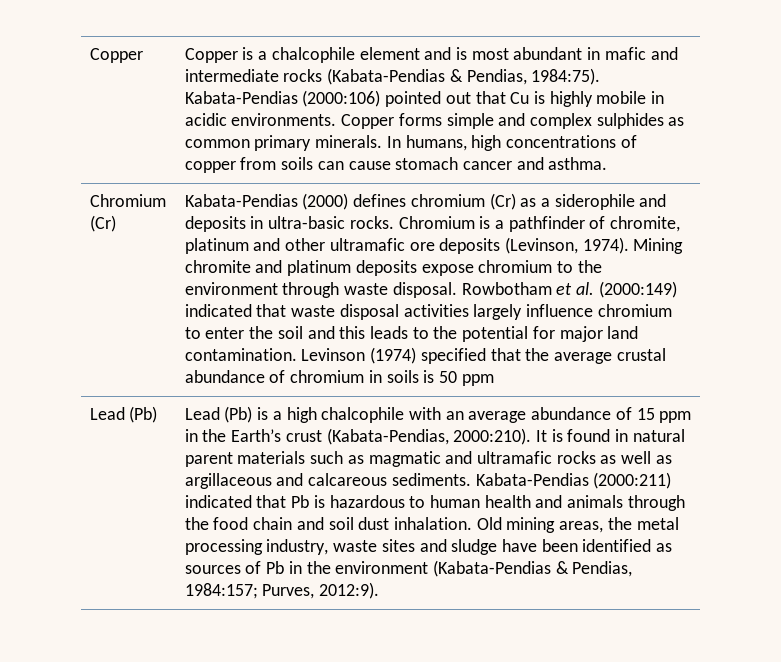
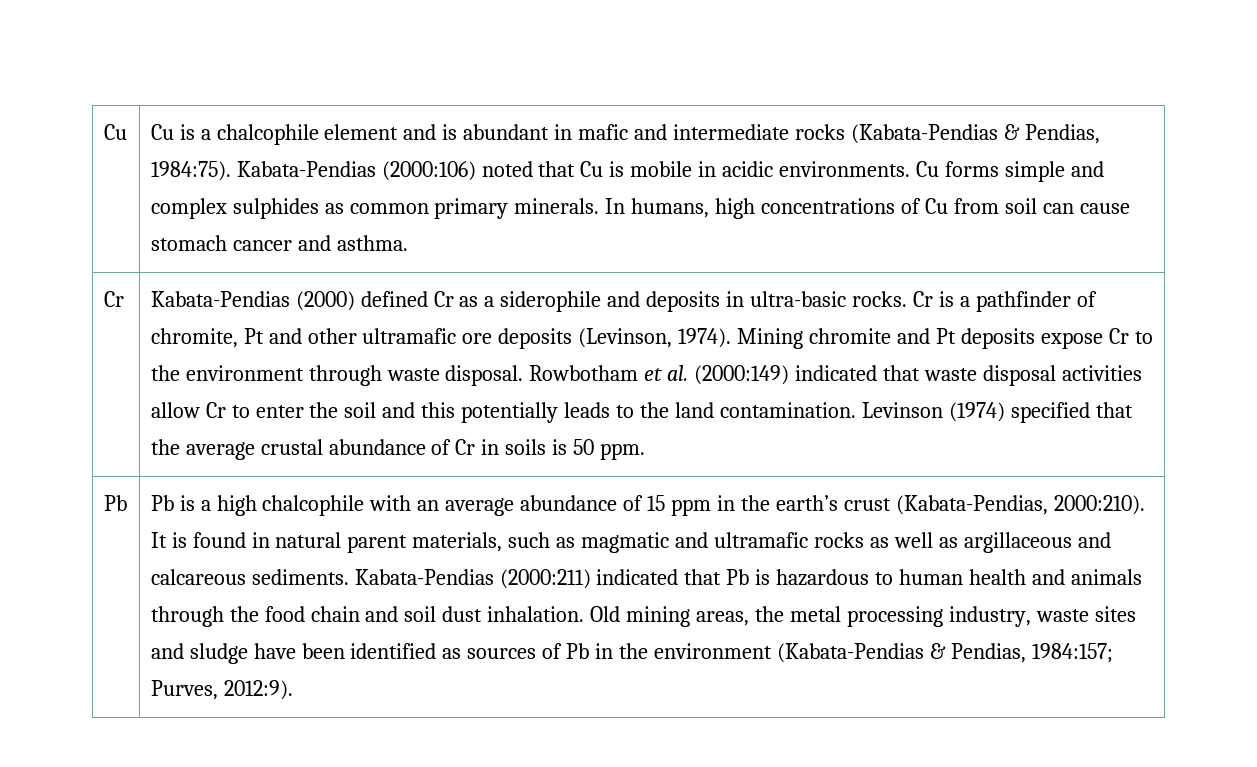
- Copper | Copper is a chalcophile element and is most abundant in mafic and intermediate rocks (Kabata-Pendias & Pendias, 1984:75).
+ Cu | Cu is a chalcophile element and is abundant in mafic and intermediate rocks (Kabata-Pendias & Pendias, 1984:75).
- Kabata-Pendias (2000:106) pointed out that Cu is highly mobile in acidic environments.
+ Kabata-Pendias (2000:106) noted that Cu is mobile in acidic environments.
- Copper forms simple and complex sulphides as common primary minerals.
+ Cu forms simple and complex sulphides as common primary minerals.
- In humans, high concentrations of copper from soils can cause stomach cancer and asthma.
- Chromium (Cr)
+ In humans, high concentrations of Cu from soil can cause stomach cancer and asthma.
+ Cr
- Kabata-Pendias (2000) defines chromium (Cr) as a siderophile and deposits in ultra-basic rocks.
+ Kabata-Pendias (2000) defined Cr as a siderophile and deposits in ultra-basic rocks.
- Chromium is a pathfinder of chromite, platinum and other ultramafic ore deposits (Levinson, 1974).
+ Cr is a pathfinder of chromite, Pt and other ultramafic ore deposits (Levinson, 1974).
- Mining chromite and platinum deposits expose chromium to the environment through waste disposal.
+ Mining chromite and Pt deposits expose Cr to the environment through waste disposal.
- Rowbotham et al. (2000:149) indicated that waste disposal activities largely influence chromium to enter the soil and this leads to the potential for major land contamination.
+ Rowbotham et al. (2000:149) indicated that waste disposal activities allow Cr to enter the soil and this potentially leads to the land contamination.
- Levinson (1974) specified that the average crustal abundance of chromium in soils is 50 ppm
- Lead (Pb) | Lead (Pb) is a high chalcophile with an average abundance of 15 ppm in the Earth’s crust (Kabata-Pendias, 2000:210).
+ Levinson (1974) specified that the average crustal abundance of Cr in soils is 50 ppm.
+ Pb | Pb is a high chalcophile with an average abundance of 15 ppm in the earth’s crust (Kabata-Pendias, 2000:210).
- It is found in natural parent materials such as magmatic and ultramafic rocks as well as argillaceous and calcareous sediments.
+ It is found in natural parent materials, such as magmatic and ultramafic rocks as well as argillaceous and calcareous sediments.

